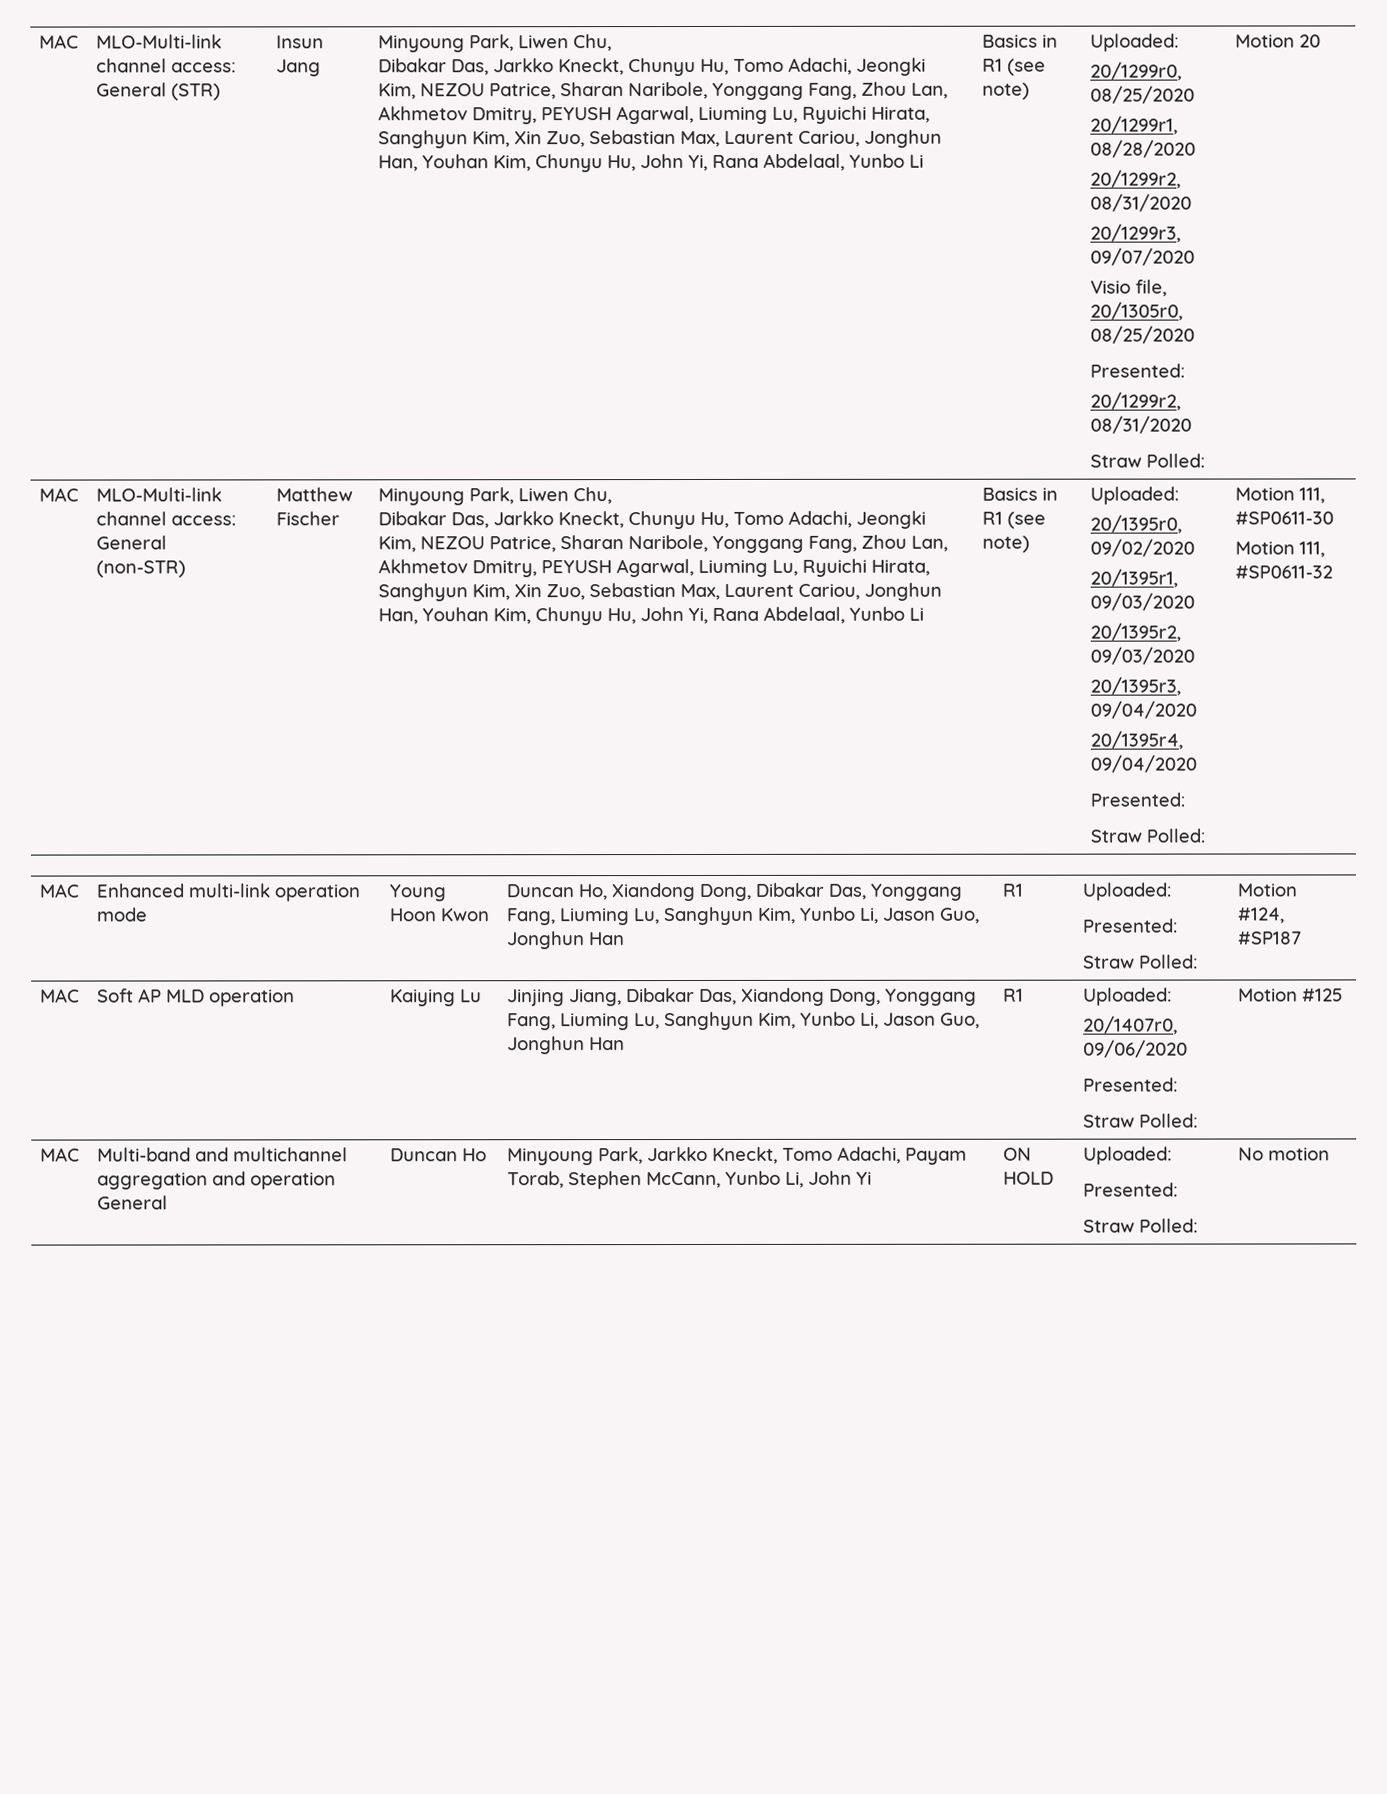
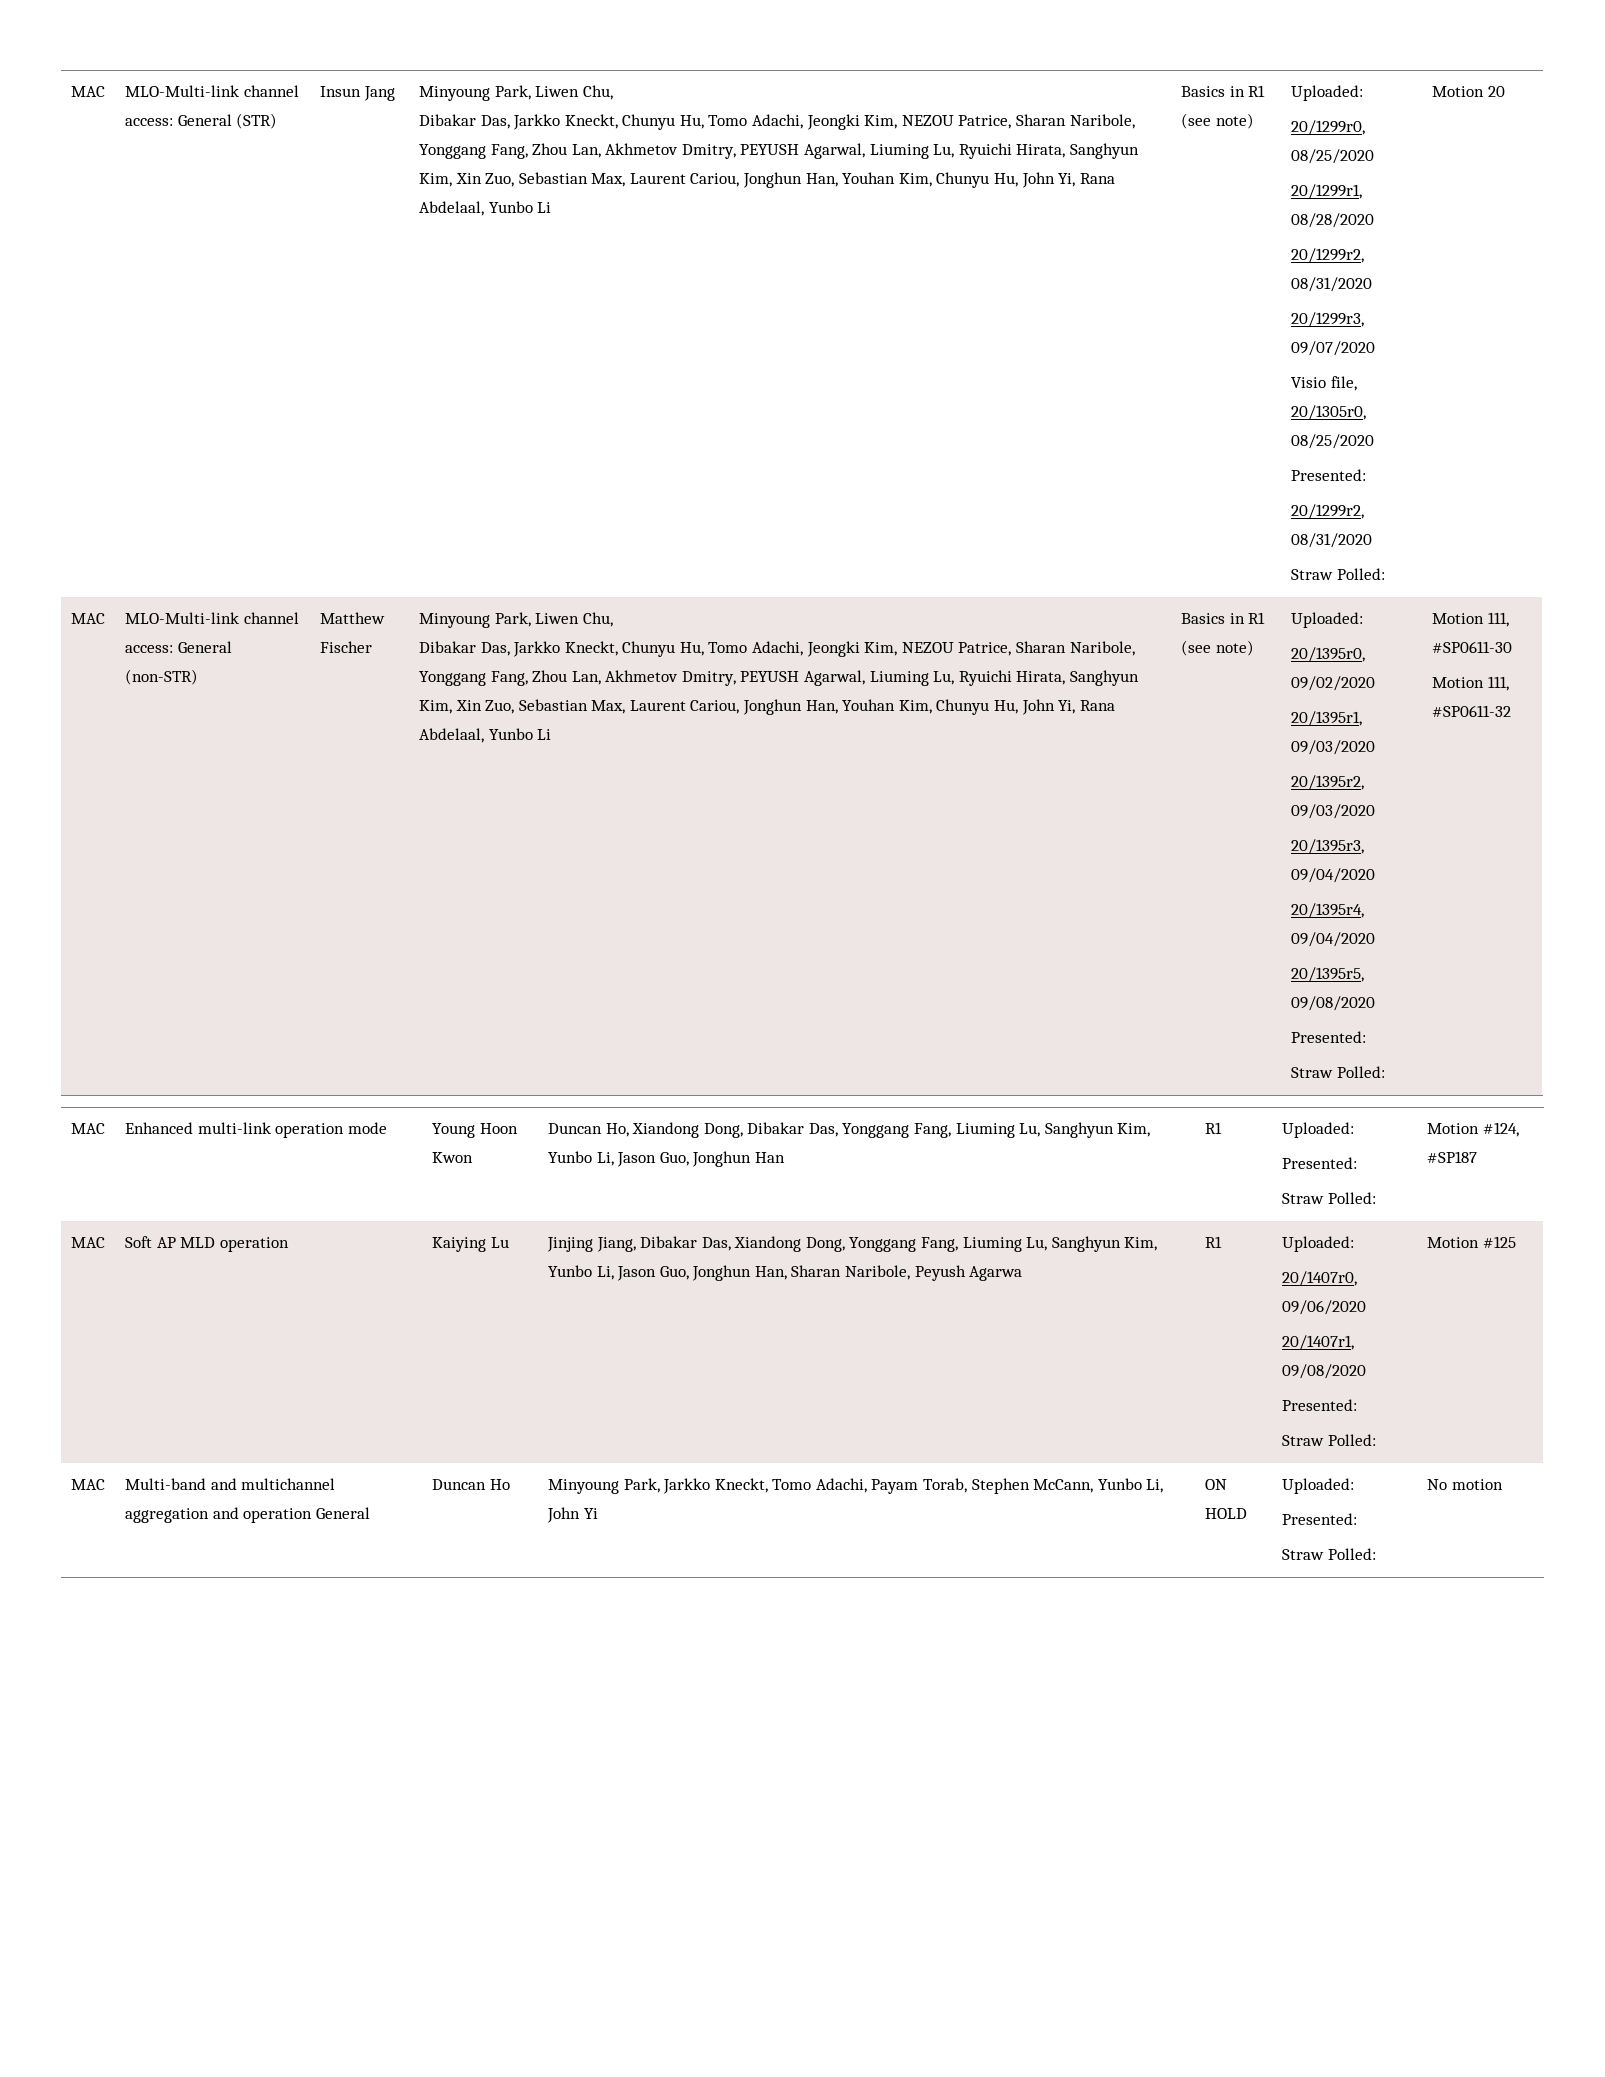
+ 20/1395r5, 09/08/2020
- MAC | Soft AP MLD operation | Kaiying Lu | Jinjing Jiang, Dibakar Das, Xiandong Dong, Yonggang Fang, Liuming Lu, Sanghyun Kim, Yunbo Li, Jason Guo, Jonghun Han | R1 | Uploaded:
+ MAC | Soft AP MLD operation | Kaiying Lu | Jinjing Jiang, Dibakar Das, Xiandong Dong, Yonggang Fang, Liuming Lu, Sanghyun Kim, Yunbo Li, Jason Guo, Jonghun Han, Sharan Naribole, Peyush Agarwa | R1 | Uploaded:
  20/1407r0, 09/06/2020
+ 20/1407r1, 09/08/2020

